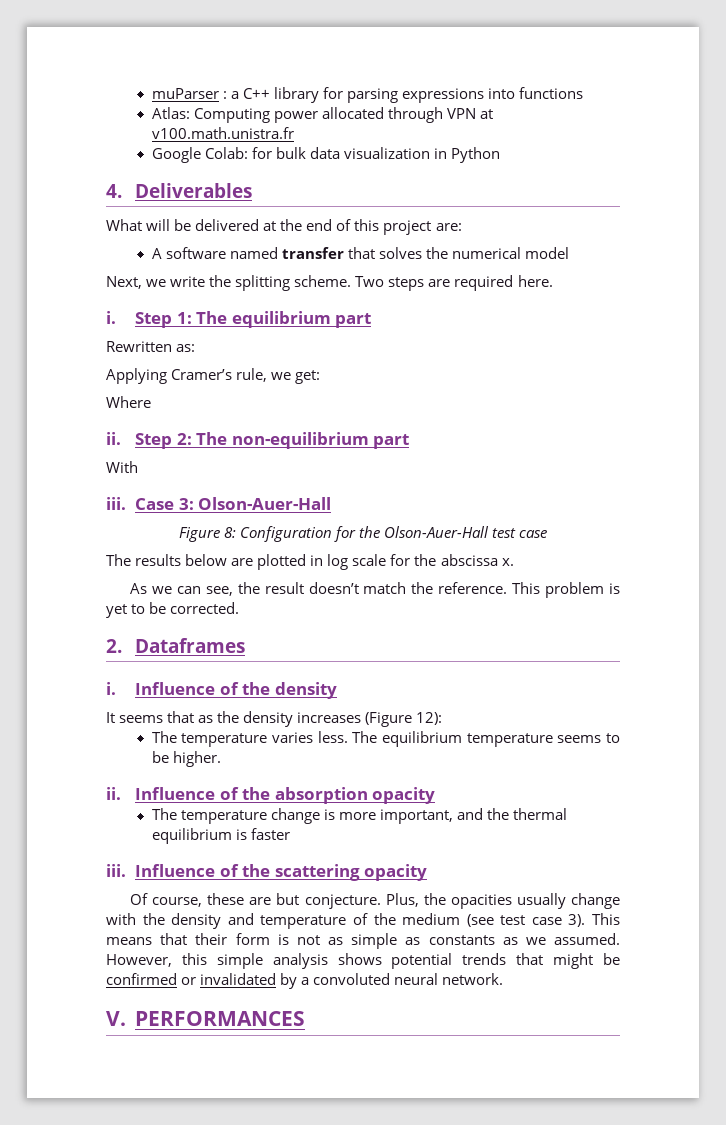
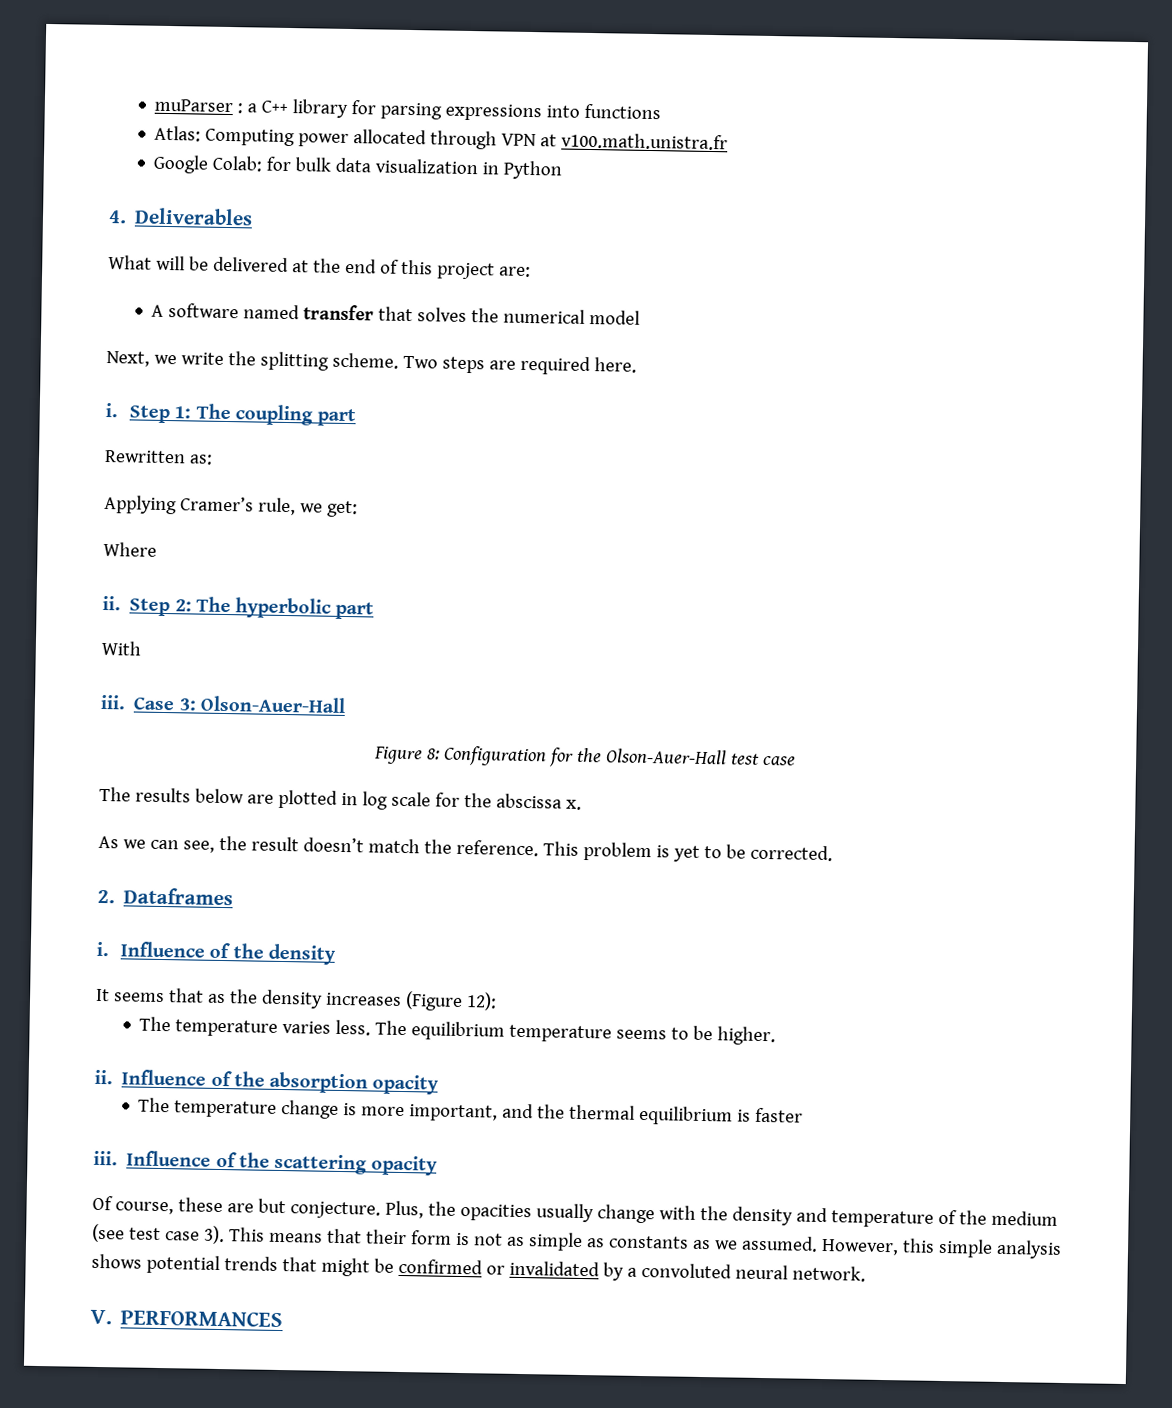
- Step 1: The equilibrium part
+ Step 1: The coupling part
- Step 2: The non-equilibrium part
+ Step 2: The hyperbolic part

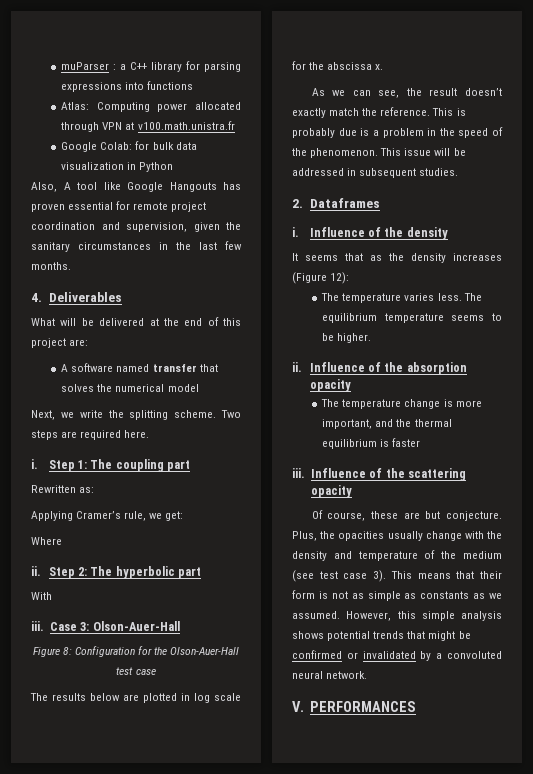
+ Also, A tool like Google Hangouts has proven essential for remote project coordination and supervision, given the sanitary circumstances in the last few months.
- As we can see, the result doesn’t match the reference.
+ As we can see, the result doesn’t exactly match the reference.
- This problem is yet to be corrected.
+ This is probably due is a problem in the speed of the phenomenon. This issue will be addressed in subsequent studies.

